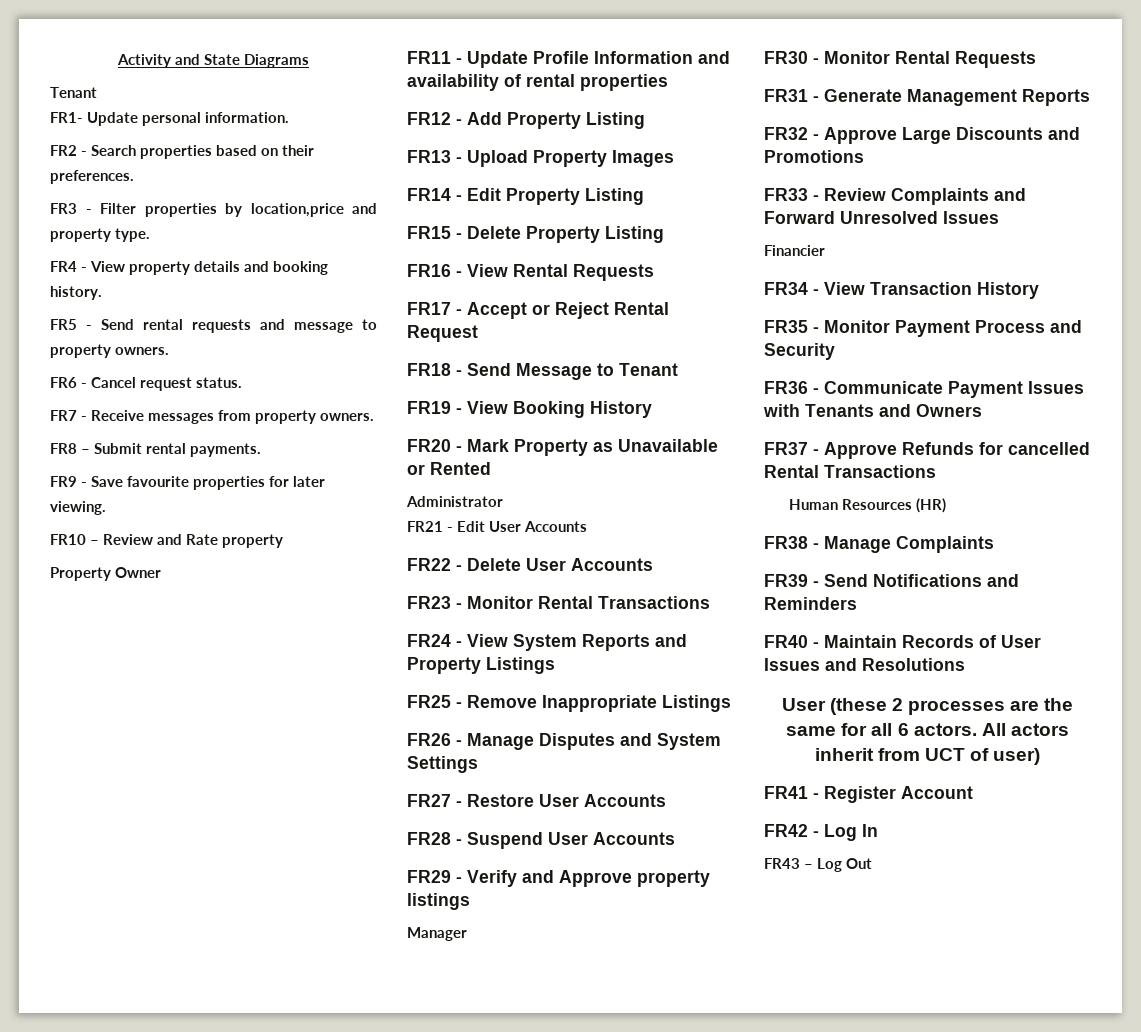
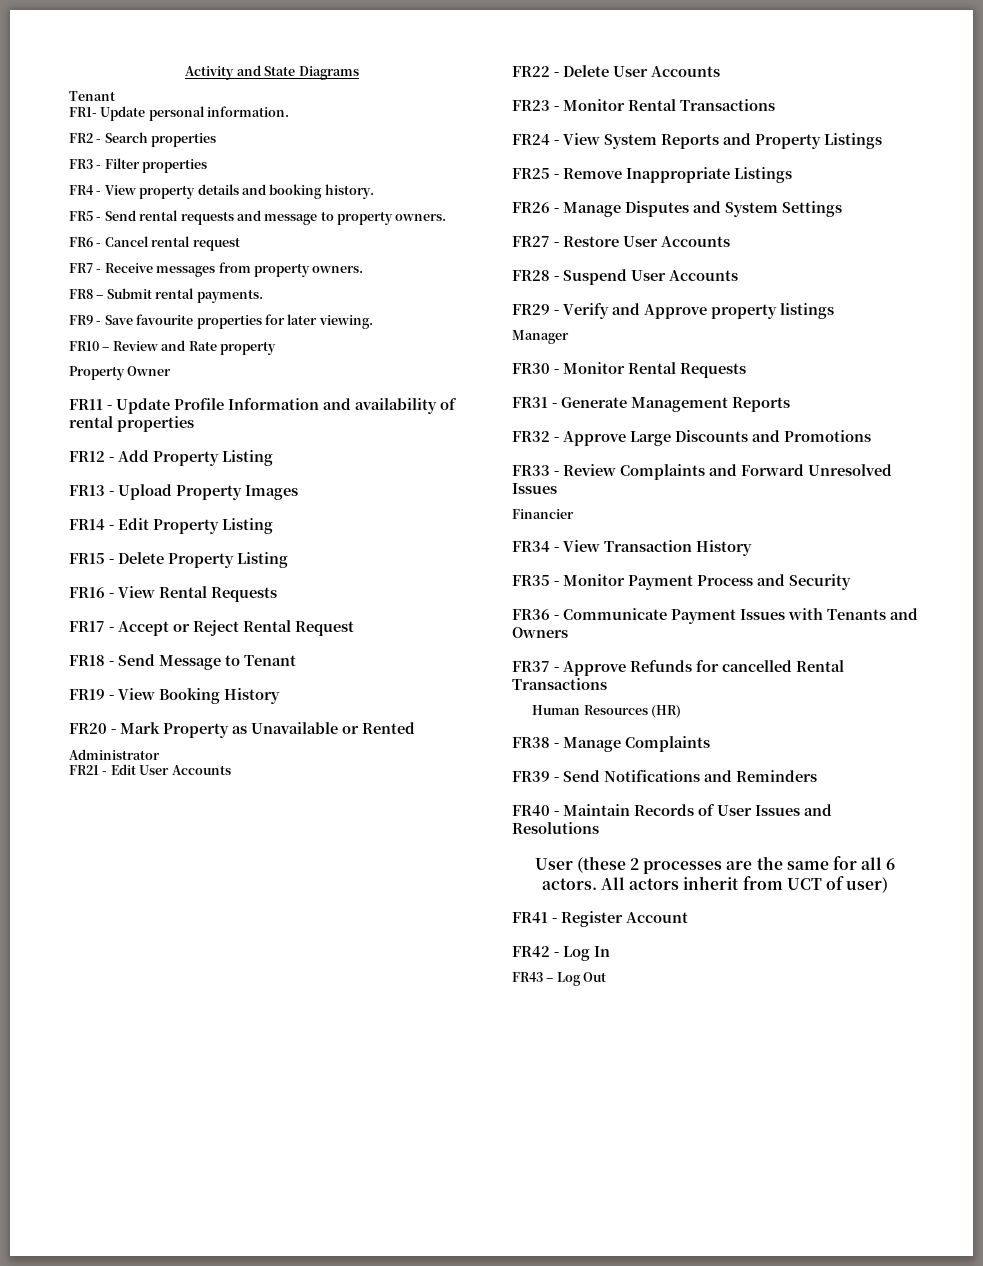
- FR2 - Search properties based on their preferences.
+ FR2 - Search properties
- FR3 - Filter properties by location,price and property type.
+ FR3 - Filter properties
- FR6 - Cancel request status.
+ FR6 - Cancel rental request

